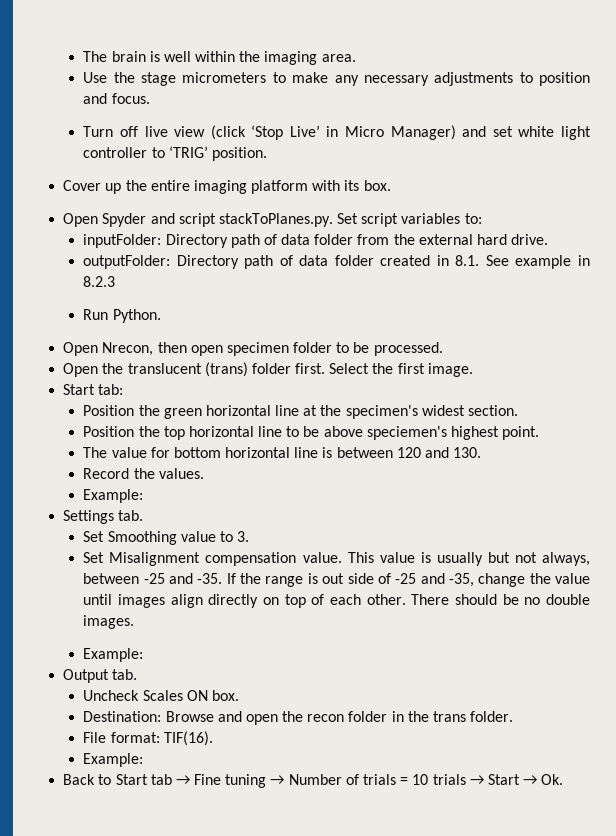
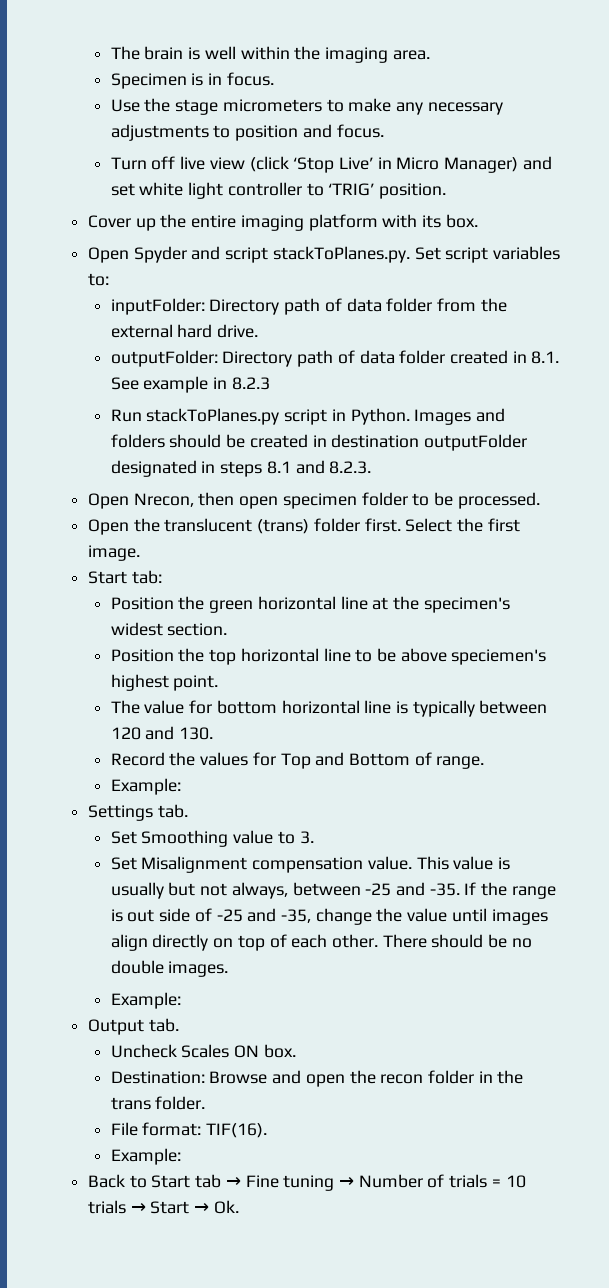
+ Specimen is in focus.
- Run Python.
+ Run stackToPlanes.py script in Python. Images and folders should be created in destination outputFolder designated in steps 8.1 and 8.2.3.
- The value for bottom horizontal line is between 120 and 130.
+ The value for bottom horizontal line is typically between 120 and 130.
- Record the values.
+ Record the values for Top and Bottom of range.

